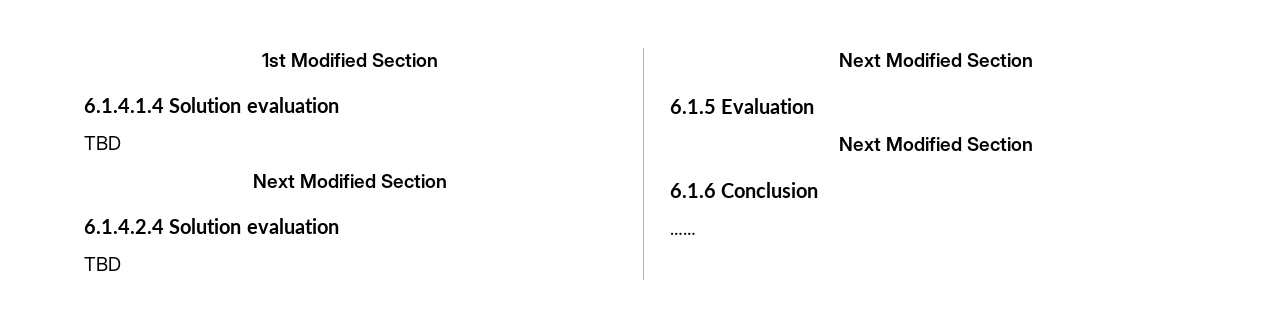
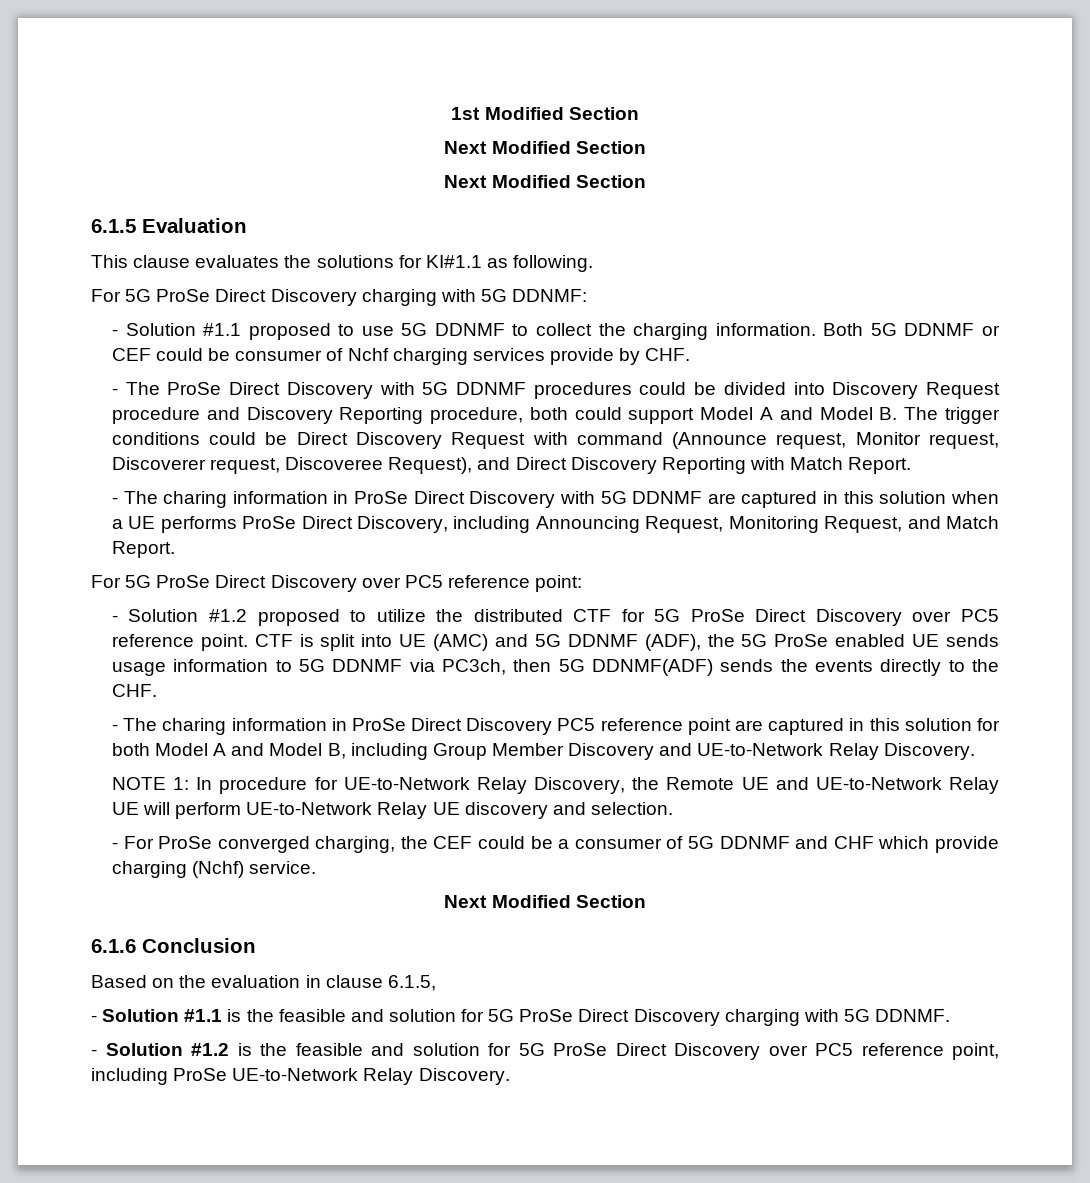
  1st Modified Section
- 6.1.4.1.4 Solution evaluation
- TBD
  Next Modified Section
- 6.1.4.2.4 Solution evaluation
- TBD
+ This clause evaluates the solutions for KI#1.1 as following.
+ For 5G ProSe Direct Discovery charging with 5G DDNMF:
+ - Solution #1.1 proposed to use 5G DDNMF to collect the charging information. Both 5G DDNMF or CEF could be consumer of Nchf charging services provide by CHF.
+ - The ProSe Direct Discovery with 5G DDNMF procedures could be divided into Discovery Request procedure and Discovery Reporting procedure, both could support Model A and Model B. The trigger conditions could be Direct Discovery Request with command (Announce request, Monitor request, Discoverer request, Discoveree Request), and Direct Discovery Reporting with Match Report.
+ - The charing information in ProSe Direct Discovery with 5G DDNMF are captured in this solution when a UE performs ProSe Direct Discovery, including Announcing Request, Monitoring Request, and Match Report.
+ For 5G ProSe Direct Discovery over PC5 reference point:
+ - Solution #1.2 proposed to utilize the distributed CTF for 5G ProSe Direct Discovery over PC5 reference point. CTF is split into UE (AMC) and 5G DDNMF (ADF), the 5G ProSe enabled UE sends usage information to 5G DDNMF via PC3ch, then 5G DDNMF(ADF) sends the events directly to the CHF.
+ - The charing information in ProSe Direct Discovery PC5 reference point are captured in this solution for both Model A and Model B, including Group Member Discovery and UE-to-Network Relay Discovery.
+ NOTE 1: In procedure for UE-to-Network Relay Discovery, the Remote UE and UE-to-Network Relay UE will perform UE-to-Network Relay UE discovery and selection.
+ - For ProSe converged charging, the CEF could be a consumer of 5G DDNMF and CHF which provide charging (Nchf) service.
- ……
+ Based on the evaluation in clause 6.1.5,
+ - Solution #1.1 is the feasible and solution for 5G ProSe Direct Discovery charging with 5G DDNMF.
+ - Solution #1.2 is the feasible and solution for 5G ProSe Direct Discovery over PC5 reference point, including ProSe UE-to-Network Relay Discovery.

